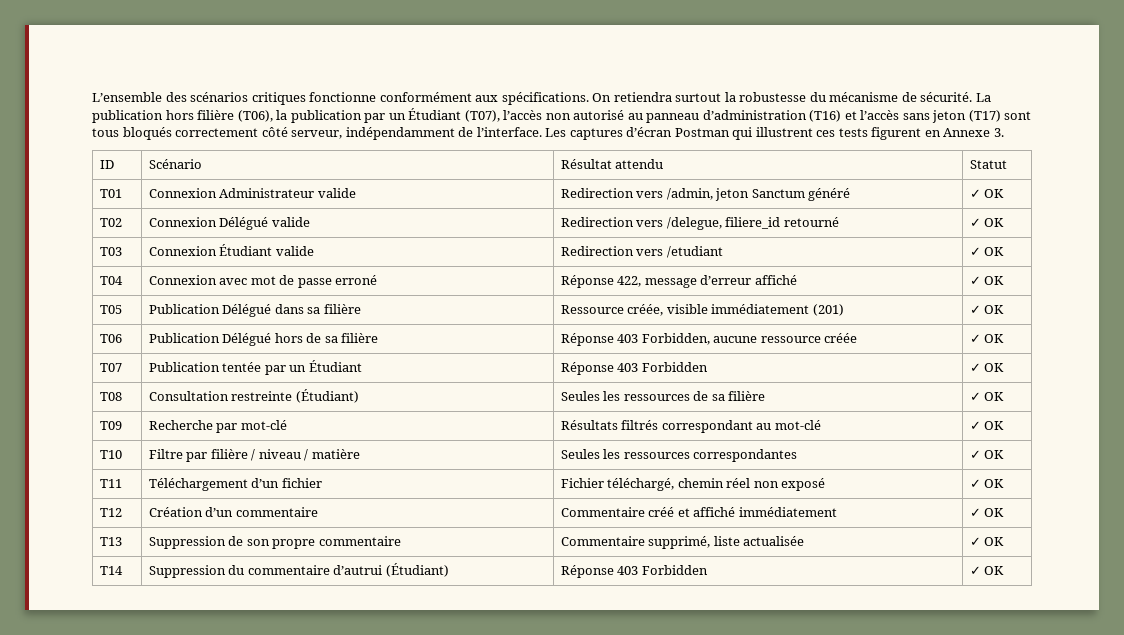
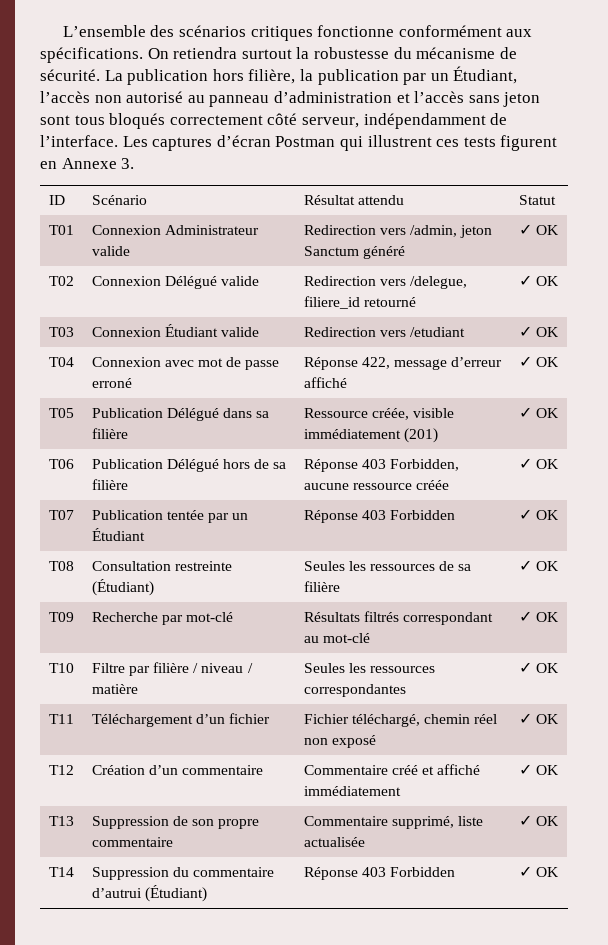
- La publication hors filière (T06), la publication par un Étudiant (T07), lʼaccès non autorisé au panneau dʼadministration (T16) et lʼaccès sans jeton (T17) sont tous bloqués correctement côté serveur, indépendamment de lʼinterface.
+ La publication hors filière, la publication par un Étudiant, lʼaccès non autorisé au panneau dʼadministration et lʼaccès sans jeton sont tous bloqués correctement côté serveur, indépendamment de lʼinterface.

